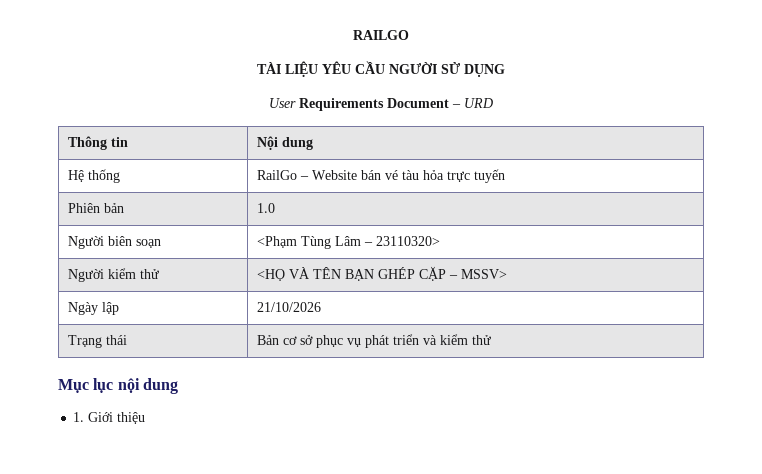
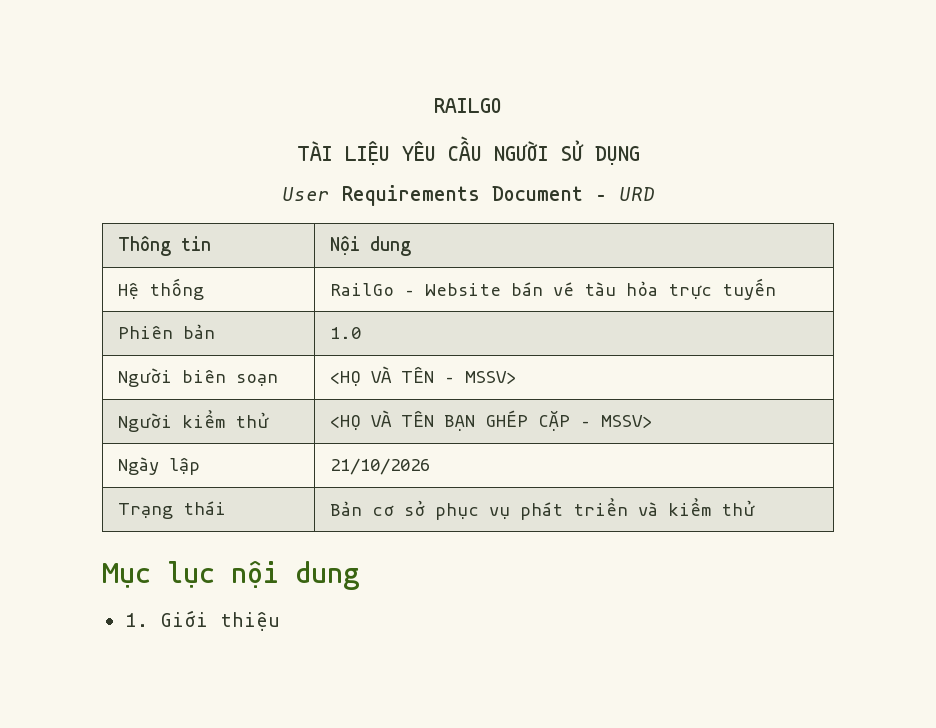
- Người biên soạn | <Phạm Tùng Lâm – 23110320>
+ Người biên soạn | <HỌ VÀ TÊN – MSSV>

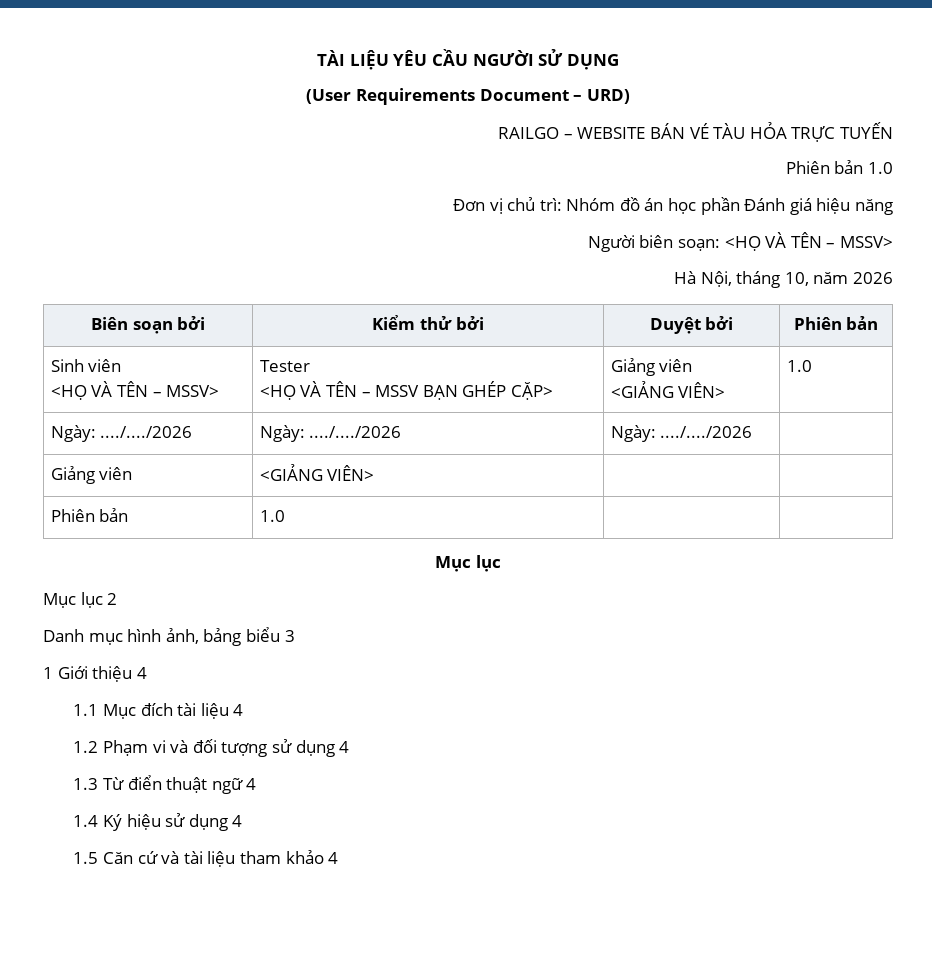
- RAILGO
- User Requirements Document – URD
- Thông tin | Nội dung
- Hệ thống | RailGo – Website bán vé tàu hỏa trực tuyến
- Phiên bản | 1.0
- Người biên soạn | <HỌ VÀ TÊN – MSSV>
- Người kiểm thử | <HỌ VÀ TÊN BẠN GHÉP CẶP – MSSV>
- Ngày lập | 21/10/2026
- Trạng thái | Bản cơ sở phục vụ phát triển và kiểm thử
- Mục lục nội dung
- 1. Giới thiệu
+ (User Requirements Document – URD)
+ RAILGO – WEBSITE BÁN VÉ TÀU HỎA TRỰC TUYẾN
+ Phiên bản 1.0
+ Đơn vị chủ trì: Nhóm đồ án học phần Đánh giá hiệu năng
+ Người biên soạn: <HỌ VÀ TÊN – MSSV>
+ Hà Nội, tháng 10, năm 2026
+ Biên soạn bởi | Kiểm thử bởi | Duyệt bởi | Phiên bản
+ Sinh viên
+ <HỌ VÀ TÊN – MSSV> | Tester
+ <HỌ VÀ TÊN – MSSV BẠN GHÉP CẶP> | Giảng viên
+ <GIẢNG VIÊN> | 1.0
+ Ngày: ..../..../2026 | Ngày: ..../..../2026 | Ngày: ..../..../2026 |
+ Giảng viên | <GIẢNG VIÊN> | |
+ Phiên bản | 1.0 | |
+ Mục lục
+ Mục lục 2
+ Danh mục hình ảnh, bảng biểu 3
+ 1 Giới thiệu 4
+ 1.1 Mục đích tài liệu 4
+ 1.2 Phạm vi và đối tượng sử dụng 4
+ 1.3 Từ điển thuật ngữ 4
+ 1.4 Ký hiệu sử dụng 4
+ 1.5 Căn cứ và tài liệu tham khảo 4

